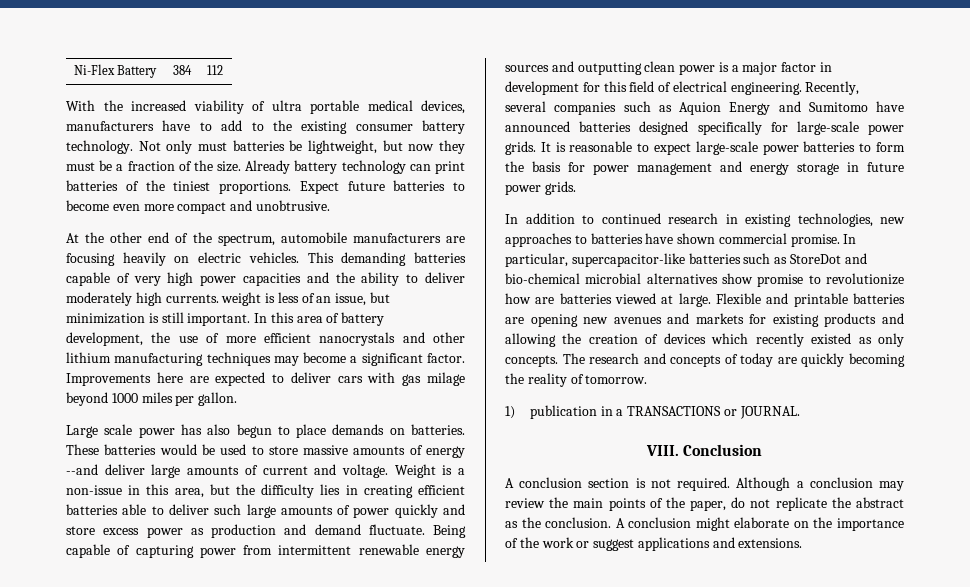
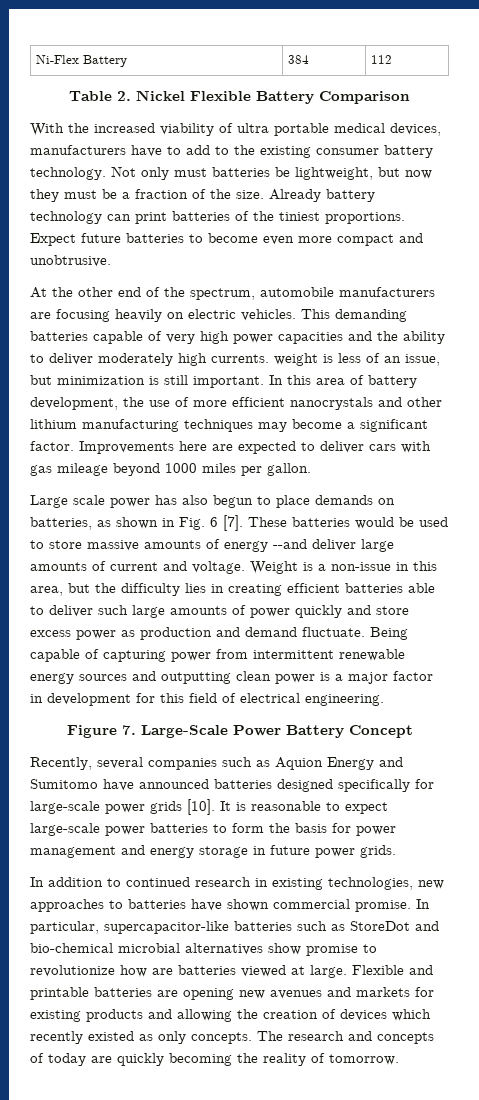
+ Table 2. Nickel Flexible Battery Comparison
- Improvements here are expected to deliver cars with gas milage beyond 1000 miles per gallon.
+ Improvements here are expected to deliver cars with gas mileage beyond 1000 miles per gallon.
- Large scale power has also begun to place demands on batteries.
+ Large scale power has also begun to place demands on batteries, as shown in Fig. 6 [7].
- Being capable of capturing power from intermittent renewable energy sources and outputting clean power is a major factor in development for this field of electrical engineering. Recently, several companies such as Aquion Energy and Sumitomo have announced batteries designed specifically for large-scale power grids.
+ Being capable of capturing power from intermittent renewable energy sources and outputting clean power is a major factor in development for this field of electrical engineering.
+ Figure 7. Large-Scale Power Battery Concept
+ Recently, several companies such as Aquion Energy and Sumitomo have announced batteries designed specifically for large-scale power grids [10].
- 1) publication in a TRANSACTIONS or JOURNAL.
- VIII. Conclusion
- A conclusion section is not required. Although a conclusion may review the main points of the paper, do not replicate the abstract as the conclusion. A conclusion might elaborate on the importance of the work or suggest applications and extensions.

